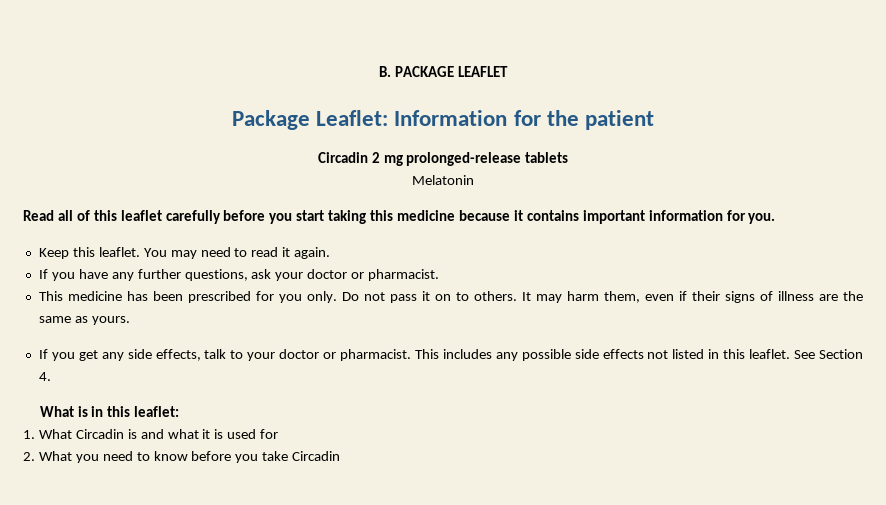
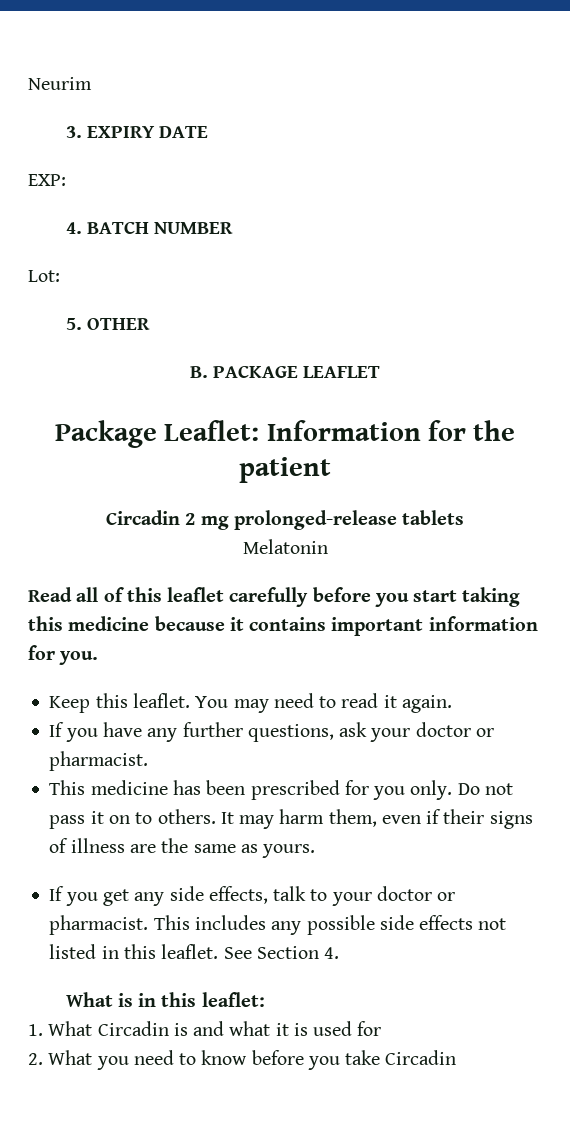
+ Neurim
+ 3. EXPIRY DATE
+ EXP:
+ 4. BATCH NUMBER
+ Lot:
+ 5. OTHER

